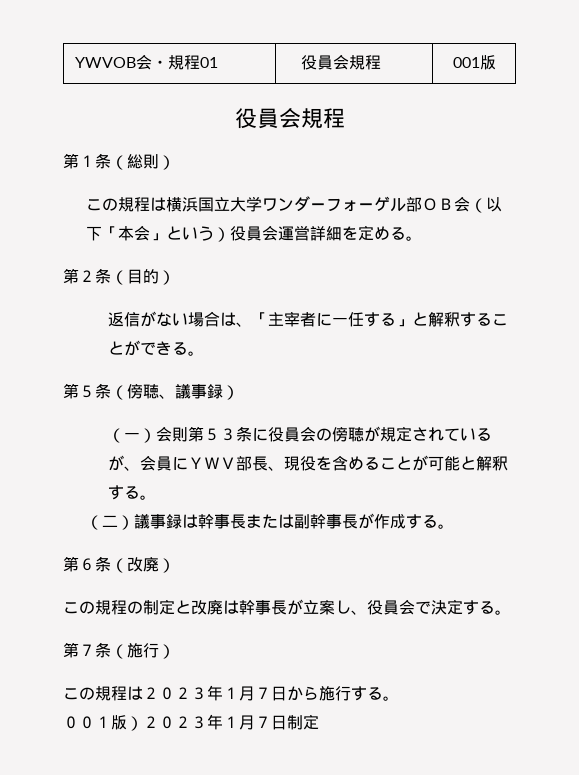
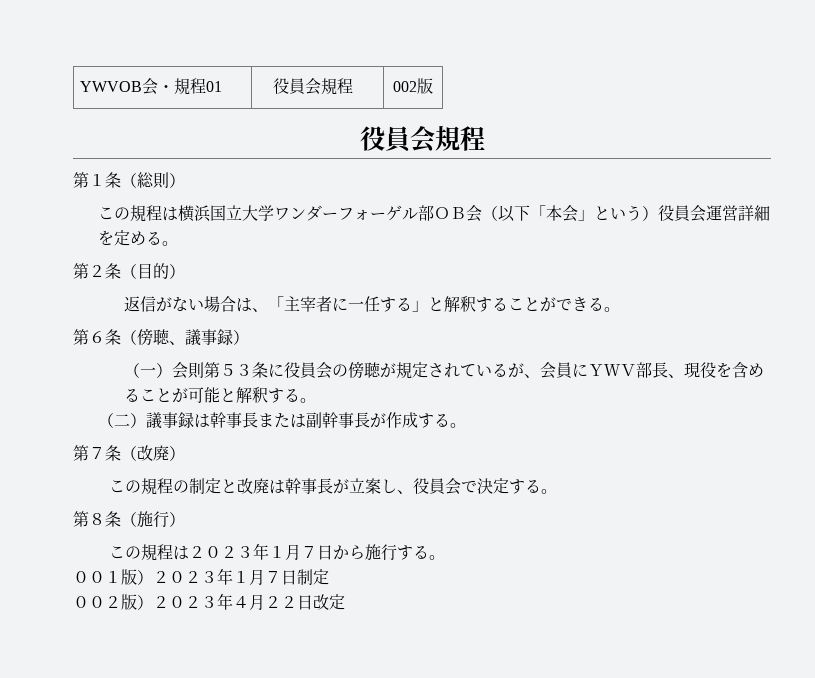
- YWVOB会・規程01 | 役員会規程 | 001版
+ YWVOB会・規程01 | 役員会規程 | 002版
- 第５条（傍聴、議事録）
+ 第６条（傍聴、議事録）
- 第６条（改廃）
+ 第７条（改廃）
- 第７条（施行）
+ 第８条（施行）
+ ００２版）２０２３年４月２２日改定

